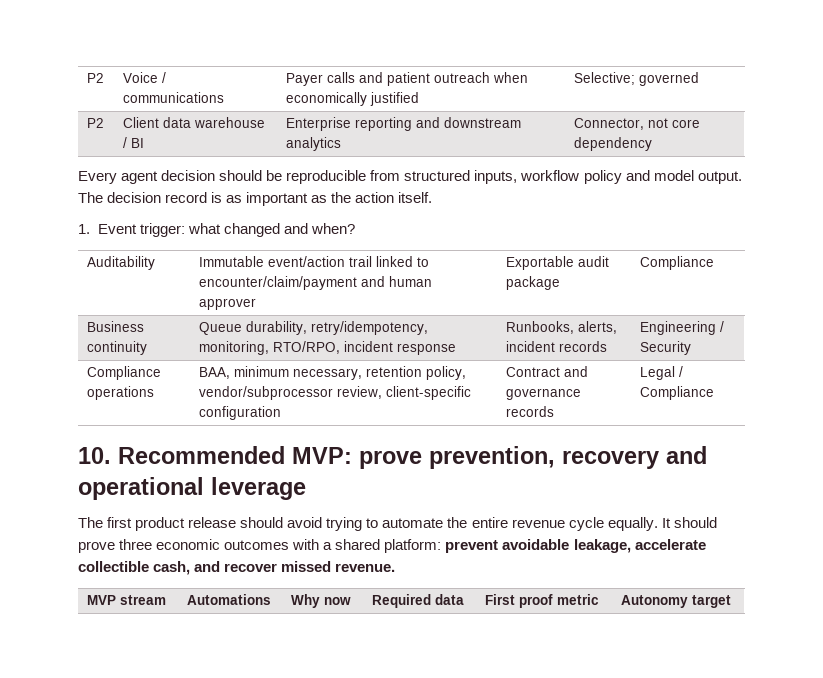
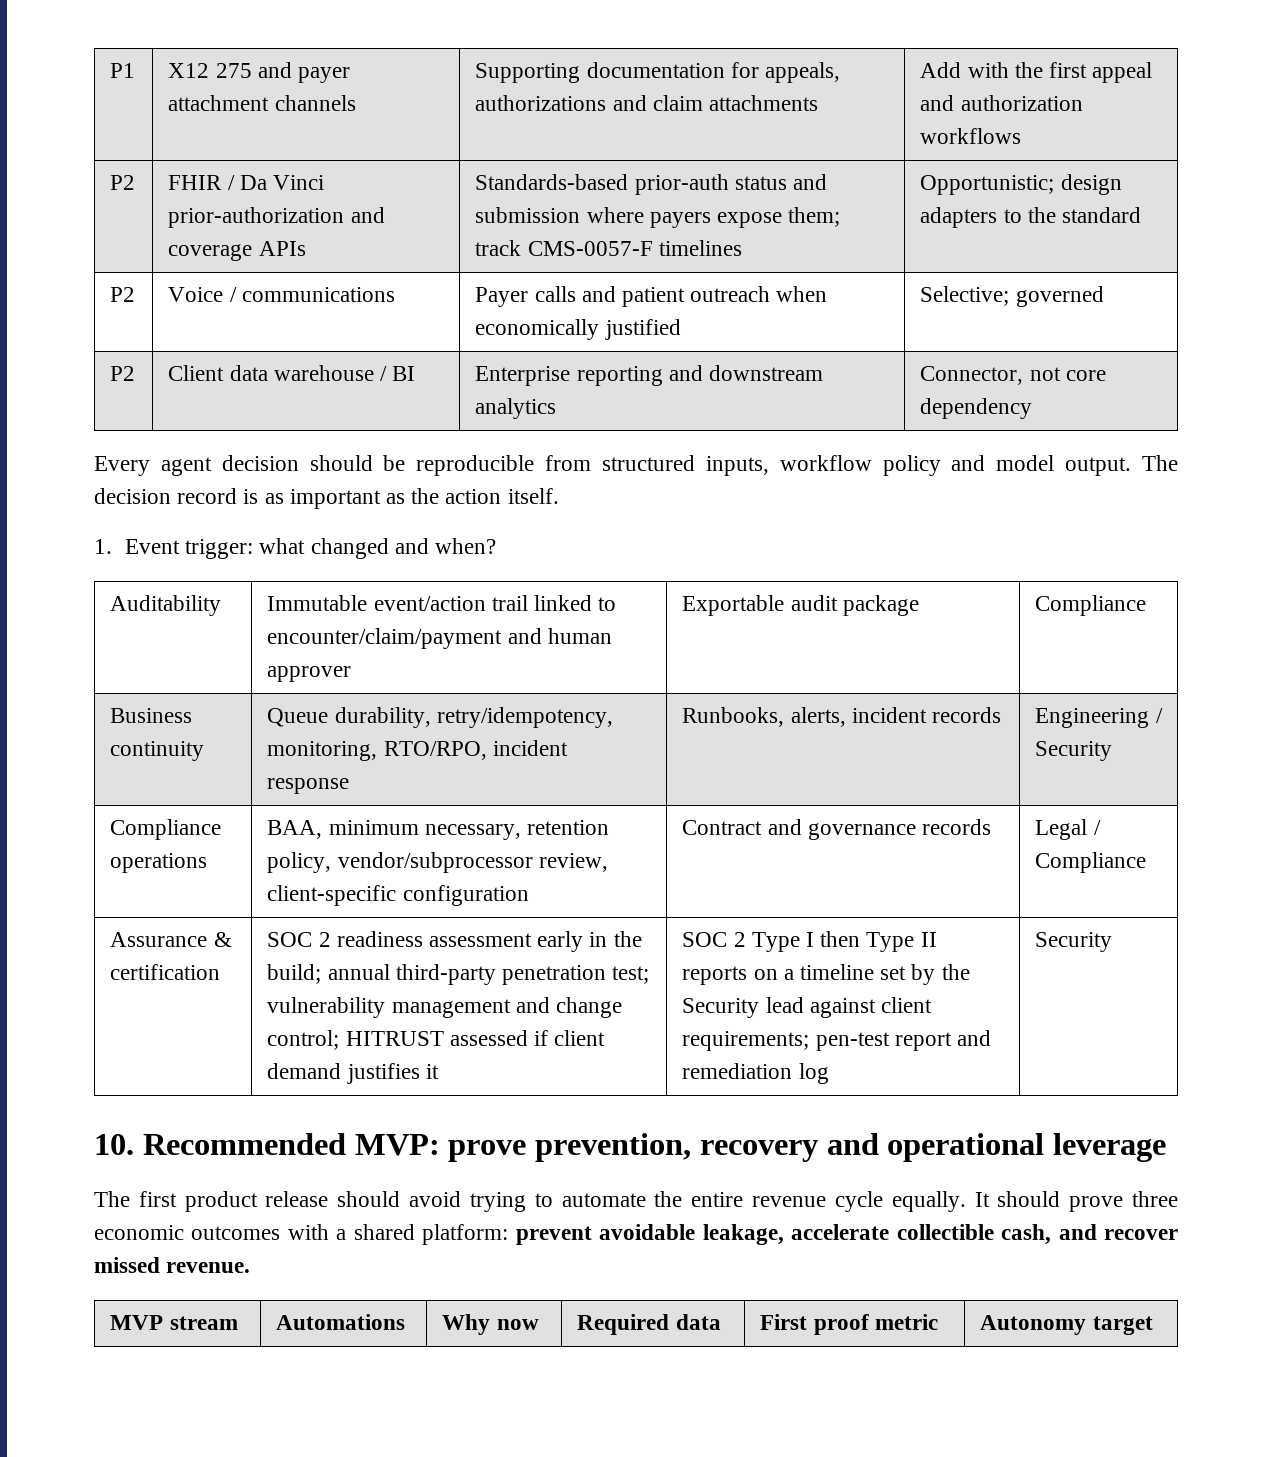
+ P1 | X12 275 and payer attachment channels | Supporting documentation for appeals, authorizations and claim attachments | Add with the first appeal and authorization workflows
+ P2 | FHIR / Da Vinci prior-authorization and coverage APIs | Standards-based prior-auth status and submission where payers expose them; track CMS-0057-F timelines | Opportunistic; design adapters to the standard
+ Assurance & certification | SOC 2 readiness assessment early in the build; annual third-party penetration test; vulnerability management and change control; HITRUST assessed if client demand justifies it | SOC 2 Type I then Type II reports on a timeline set by the Security lead against client requirements; pen-test report and remediation log | Security

